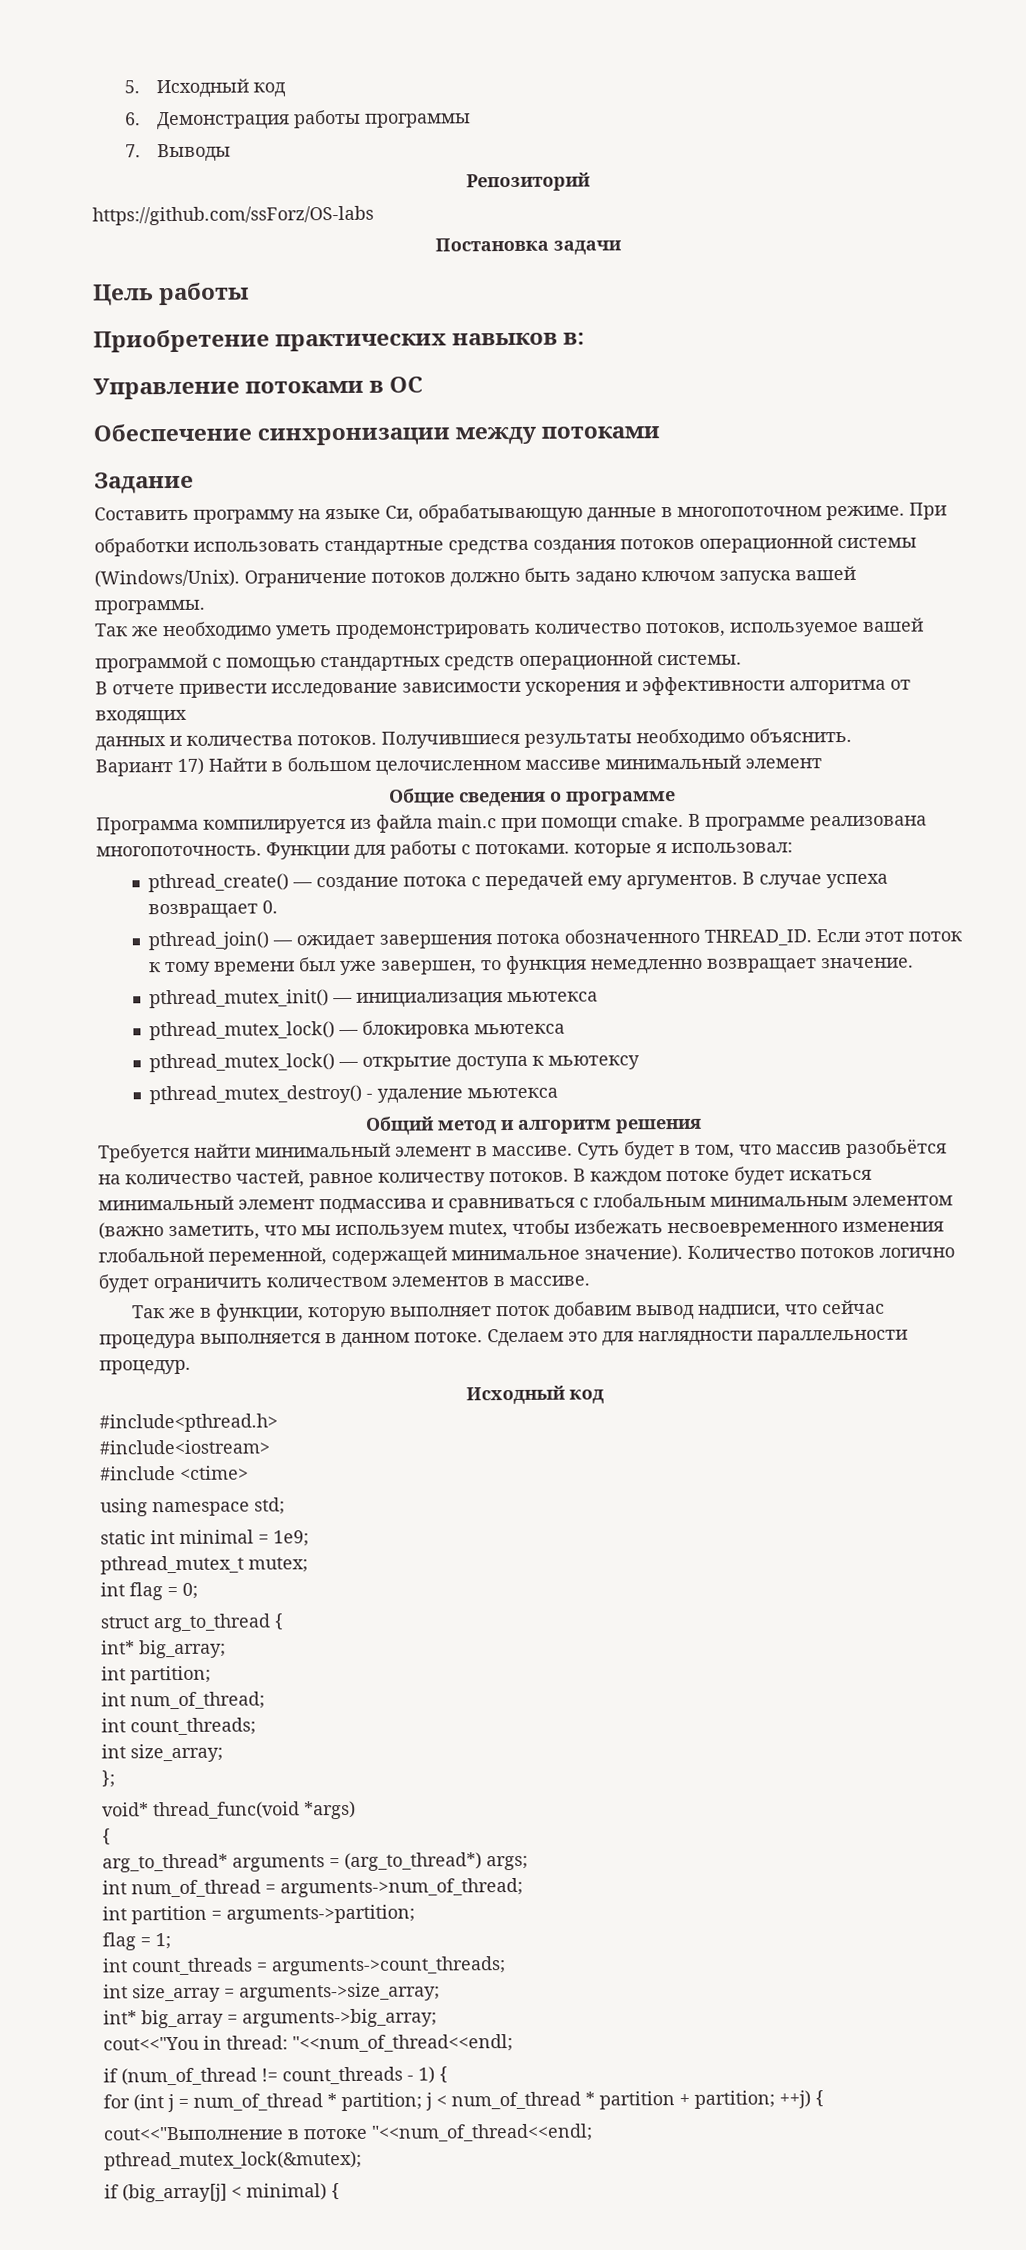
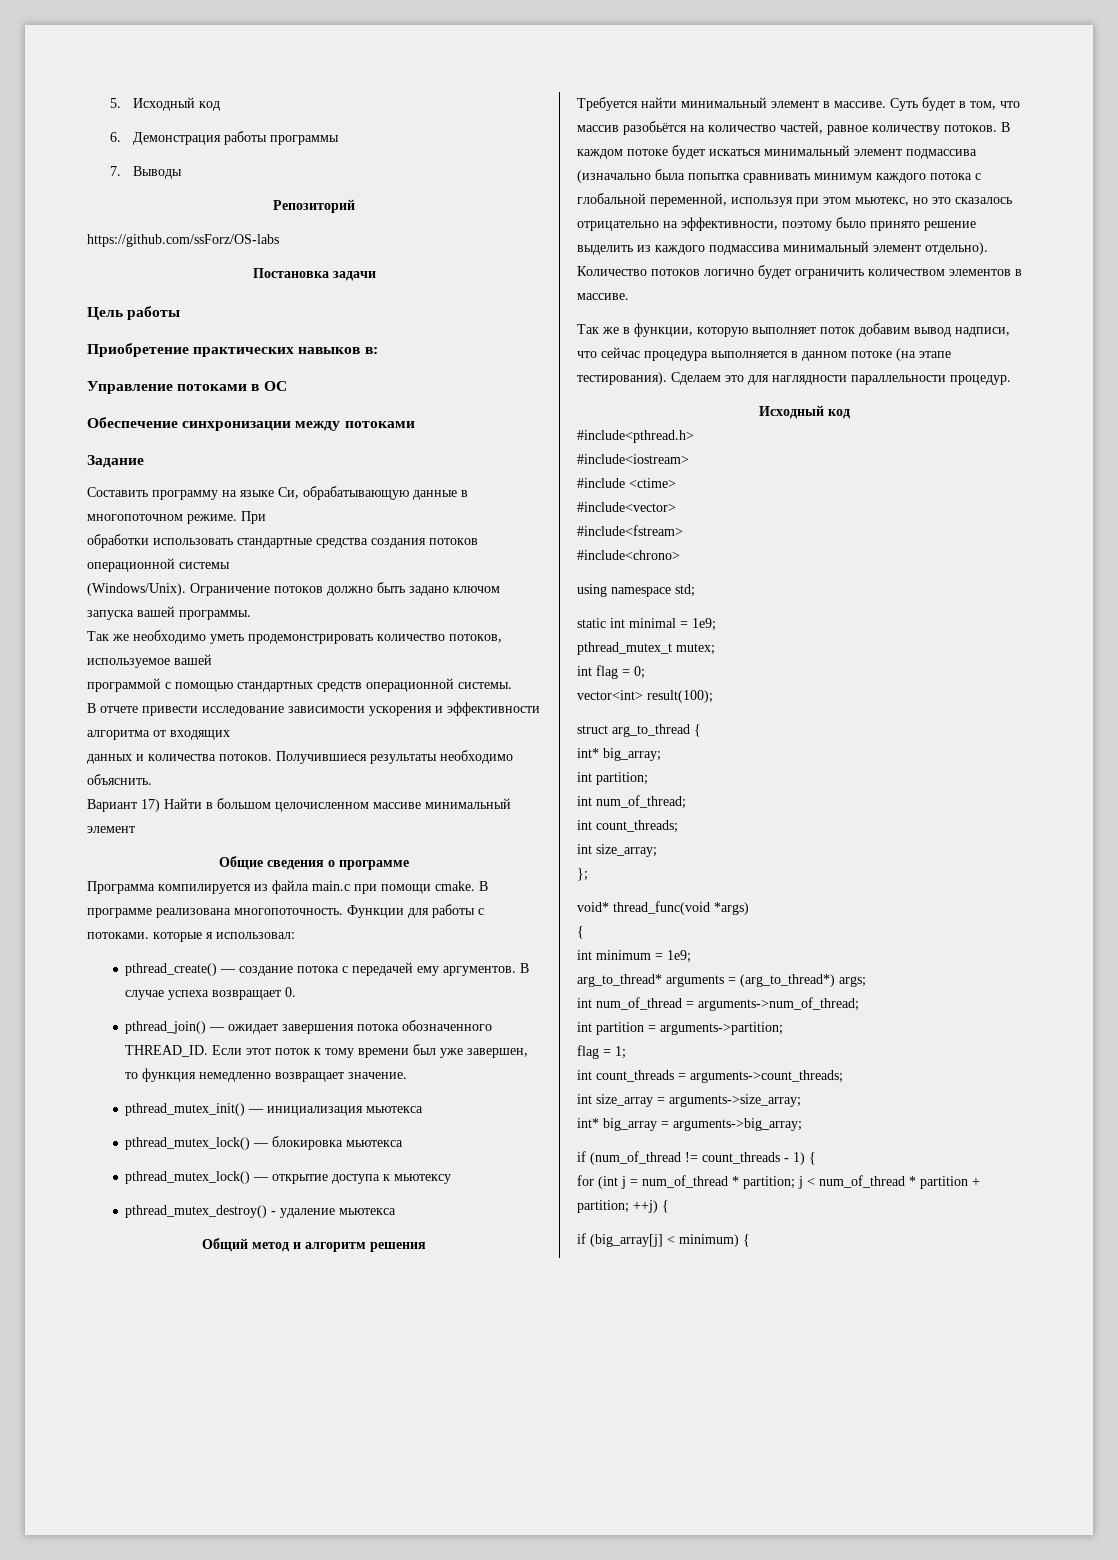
- В каждом потоке будет искаться минимальный элемент подмассива и сравниваться с глобальным минимальным элементом (важно заметить, что мы используем mutex, чтобы избежать несвоевременного изменения глобальной переменной, содержащей минимальное значение).
+ В каждом потоке будет искаться минимальный элемент подмассива (изначально была попытка сравнивать минимум каждого потока с глобальной переменной, используя при этом мьютекс, но это сказалось отрицательно на эффективности, поэтому было принято решение выделить из каждого подмассива минимальный элемент отдельно).
- Так же в функции, которую выполняет поток добавим вывод надписи, что сейчас процедура выполняется в данном потоке.
+ Так же в функции, которую выполняет поток добавим вывод надписи, что сейчас процедура выполняется в данном потоке (на этапе тестирования).
+ #include<vector>
+ #include<fstream>
+ #include<chrono>
+ vector<int> result(100);
+ int minimum = 1e9;
- cout<<"You in thread: "<<num_of_thread<<endl;
- cout<<"Выполнение в потоке "<<num_of_thread<<endl;
- pthread_mutex_lock(&mutex);
- if (big_array[j] < minimal) {
+ if (big_array[j] < minimum) {

